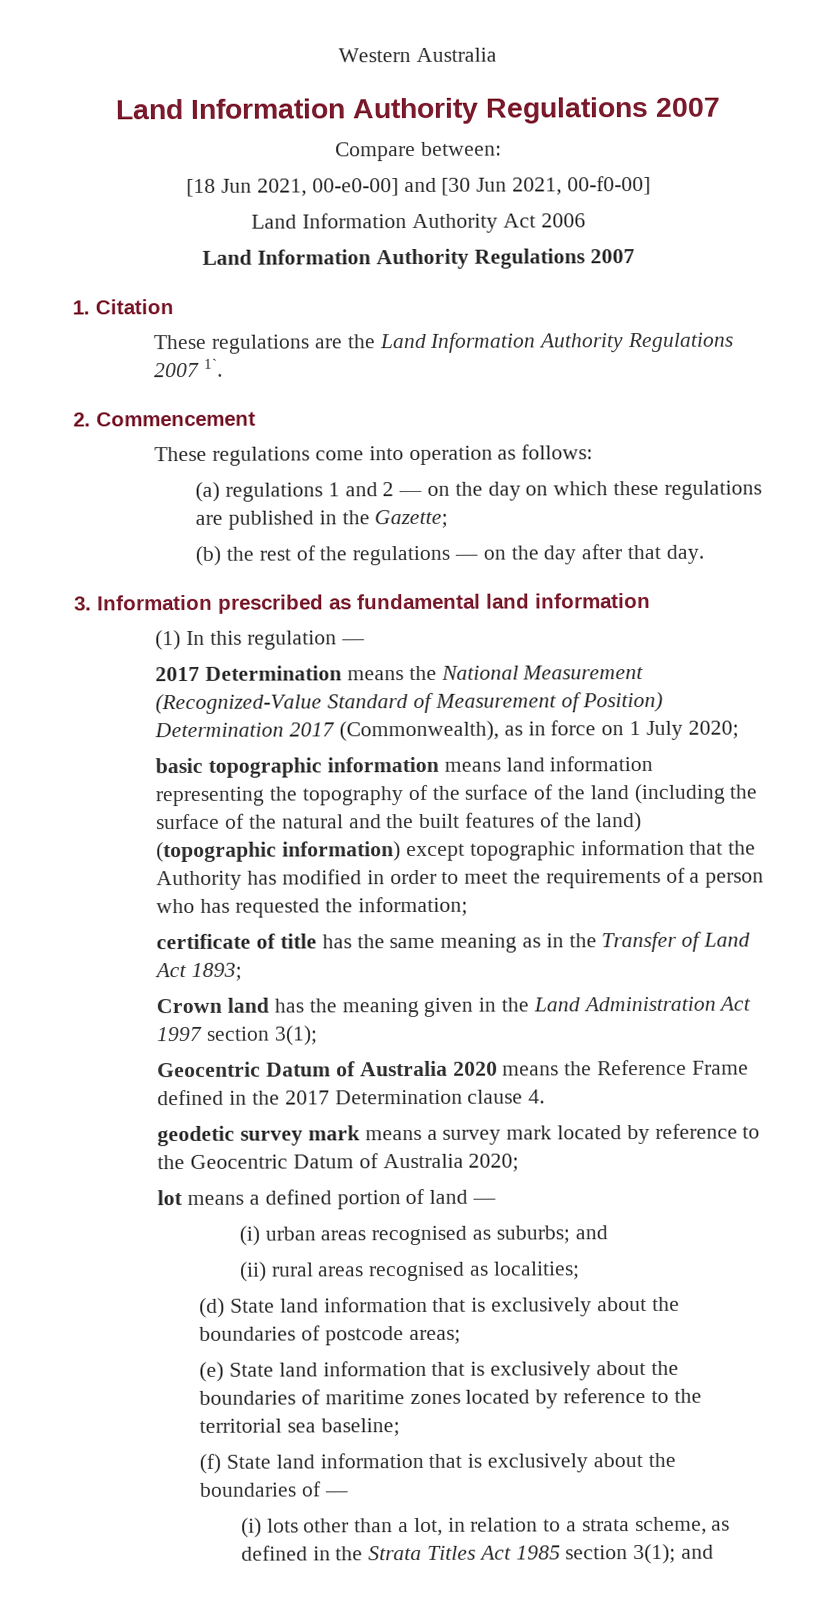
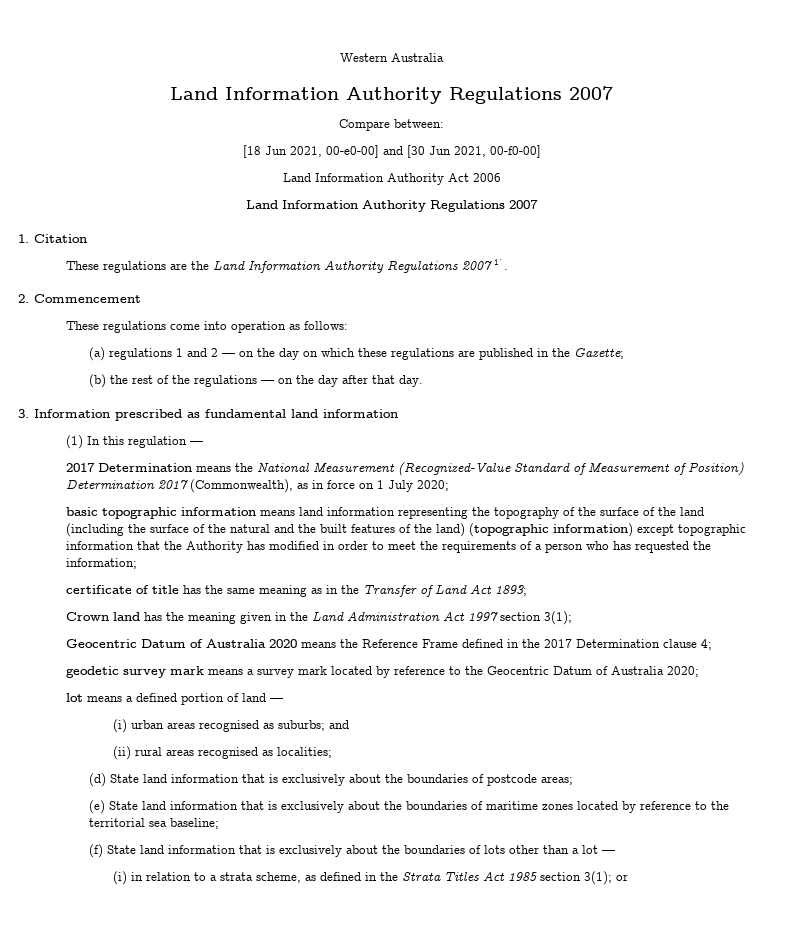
- Geocentric Datum of Australia 2020 means the Reference Frame defined in the 2017 Determination clause 4.
+ Geocentric Datum of Australia 2020 means the Reference Frame defined in the 2017 Determination clause 4;
- (f) State land information that is exclusively about the boundaries of —
- (i) lots other than a lot, in relation to a strata scheme, as defined in the Strata Titles Act 1985 section 3(1); and
+ (f) State land information that is exclusively about the boundaries of lots other than a lot —
+ (i) in relation to a strata scheme, as defined in the Strata Titles Act 1985 section 3(1); or

